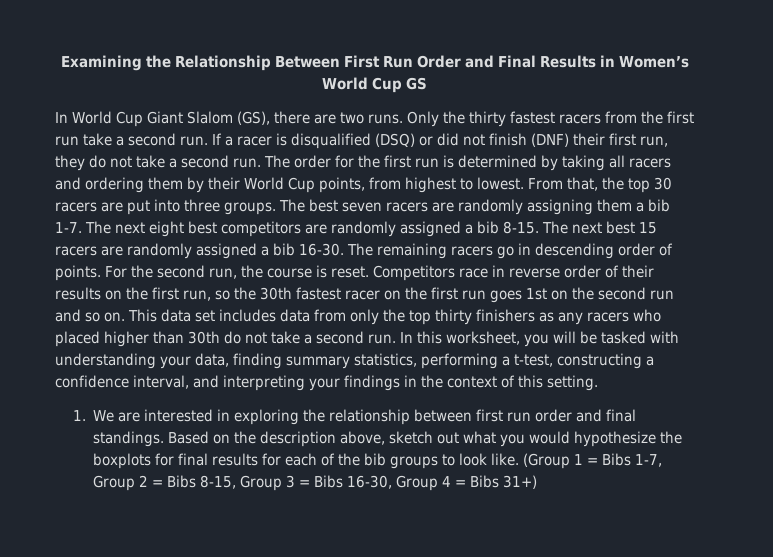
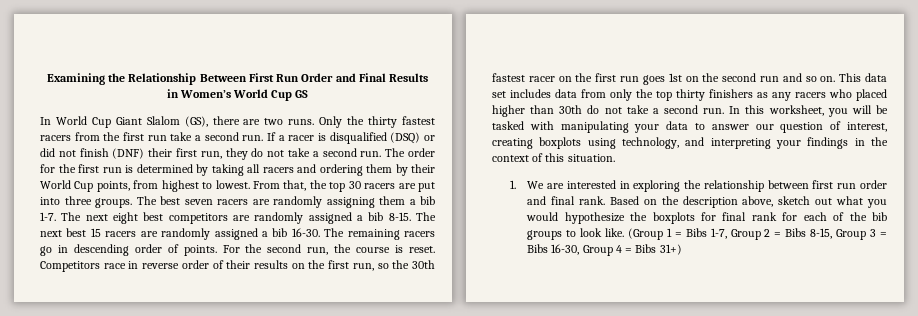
- In this worksheet, you will be tasked with understanding your data, finding summary statistics, performing a t-test, constructing a confidence interval, and interpreting your findings in the context of this setting.
+ In this worksheet, you will be tasked with manipulating your data to answer our question of interest, creating boxplots using technology, and interpreting your findings in the context of this situation.
- 1. We are interested in exploring the relationship between first run order and final standings.
+ 1. We are interested in exploring the relationship between first run order and final rank.
- Based on the description above, sketch out what you would hypothesize the boxplots for final results for each of the bib groups to look like.
+ Based on the description above, sketch out what you would hypothesize the boxplots for final rank for each of the bib groups to look like.

